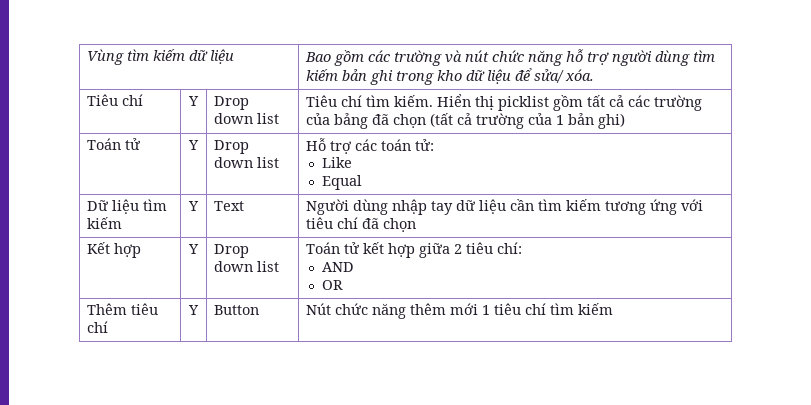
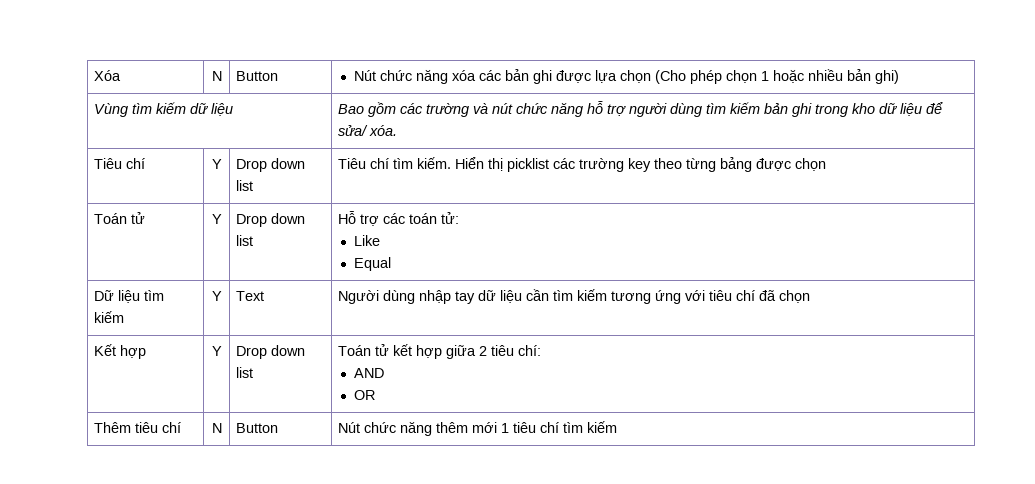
+ Xóa | N | Button | Nút chức năng xóa các bản ghi được lựa chọn (Cho phép chọn 1 hoặc nhiều bản ghi)
- Tiêu chí | Y | Drop down list | Tiêu chí tìm kiếm. Hiển thị picklist gồm tất cả các trường của bảng đã chọn (tất cả trường của 1 bản ghi)
+ Tiêu chí | Y | Drop down list | Tiêu chí tìm kiếm. Hiển thị picklist các trường key theo từng bảng được chọn
- Thêm tiêu chí | Y | Button | Nút chức năng thêm mới 1 tiêu chí tìm kiếm
+ Thêm tiêu chí | N | Button | Nút chức năng thêm mới 1 tiêu chí tìm kiếm

